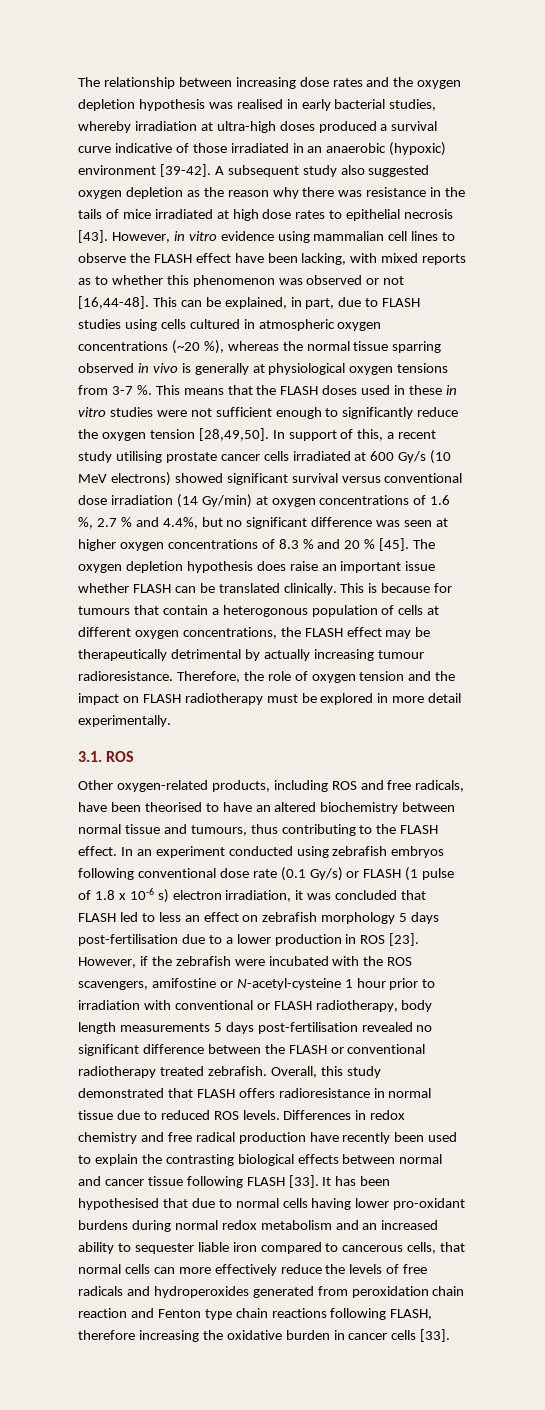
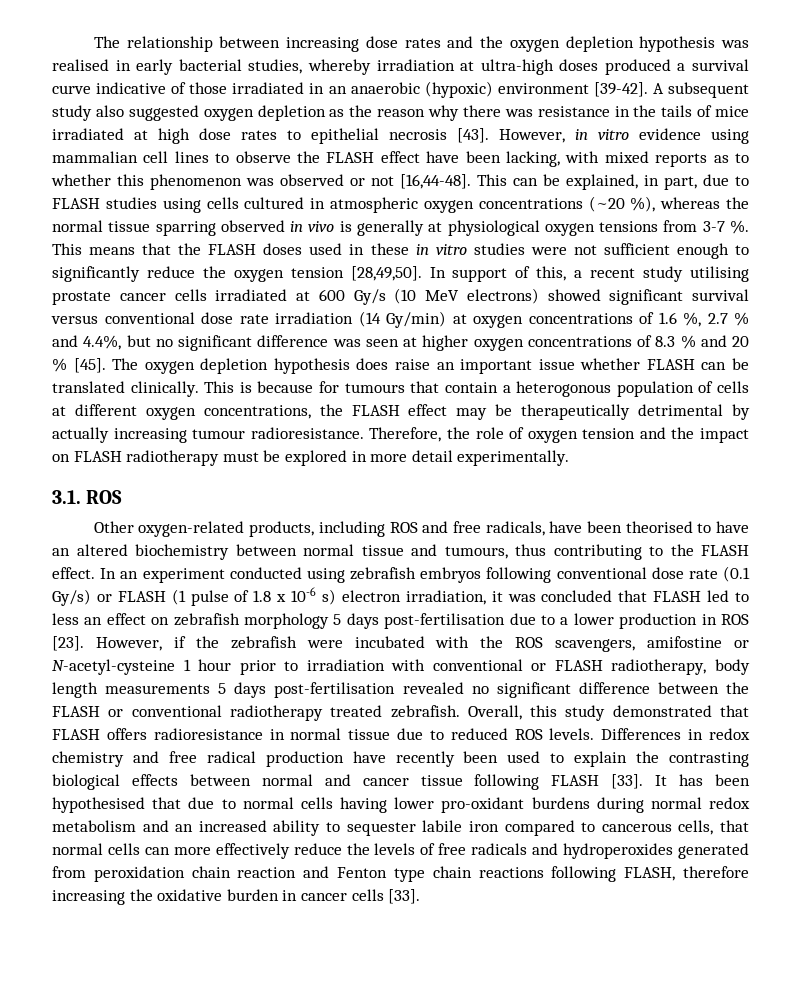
- In support of this, a recent study utilising prostate cancer cells irradiated at 600 Gy/s (10 MeV electrons) showed significant survival versus conventional dose irradiation (14 Gy/min) at oxygen concentrations of 1.6 %, 2.7 % and 4.4%, but no significant difference was seen at higher oxygen concentrations of 8.3 % and 20 % [45].
+ In support of this, a recent study utilising prostate cancer cells irradiated at 600 Gy/s (10 MeV electrons) showed significant survival versus conventional dose rate irradiation (14 Gy/min) at oxygen concentrations of 1.6 %, 2.7 % and 4.4%, but no significant difference was seen at higher oxygen concentrations of 8.3 % and 20 % [45].
- It has been hypothesised that due to normal cells having lower pro-oxidant burdens during normal redox metabolism and an increased ability to sequester liable iron compared to cancerous cells, that normal cells can more effectively reduce the levels of free radicals and hydroperoxides generated from peroxidation chain reaction and Fenton type chain reactions following FLASH, therefore increasing the oxidative burden in cancer cells [33].
+ It has been hypothesised that due to normal cells having lower pro-oxidant burdens during normal redox metabolism and an increased ability to sequester labile iron compared to cancerous cells, that normal cells can more effectively reduce the levels of free radicals and hydroperoxides generated from peroxidation chain reaction and Fenton type chain reactions following FLASH, therefore increasing the oxidative burden in cancer cells [33].

